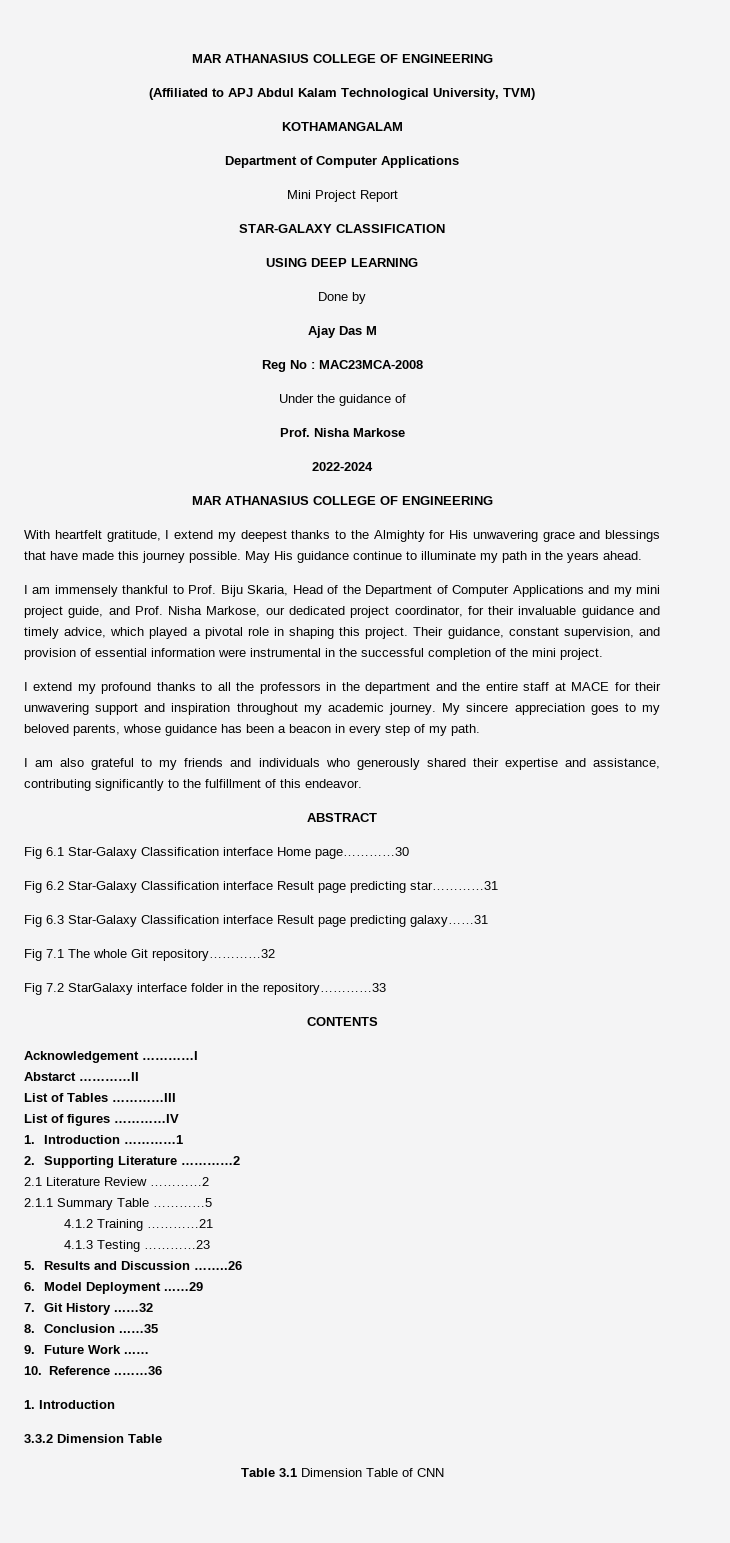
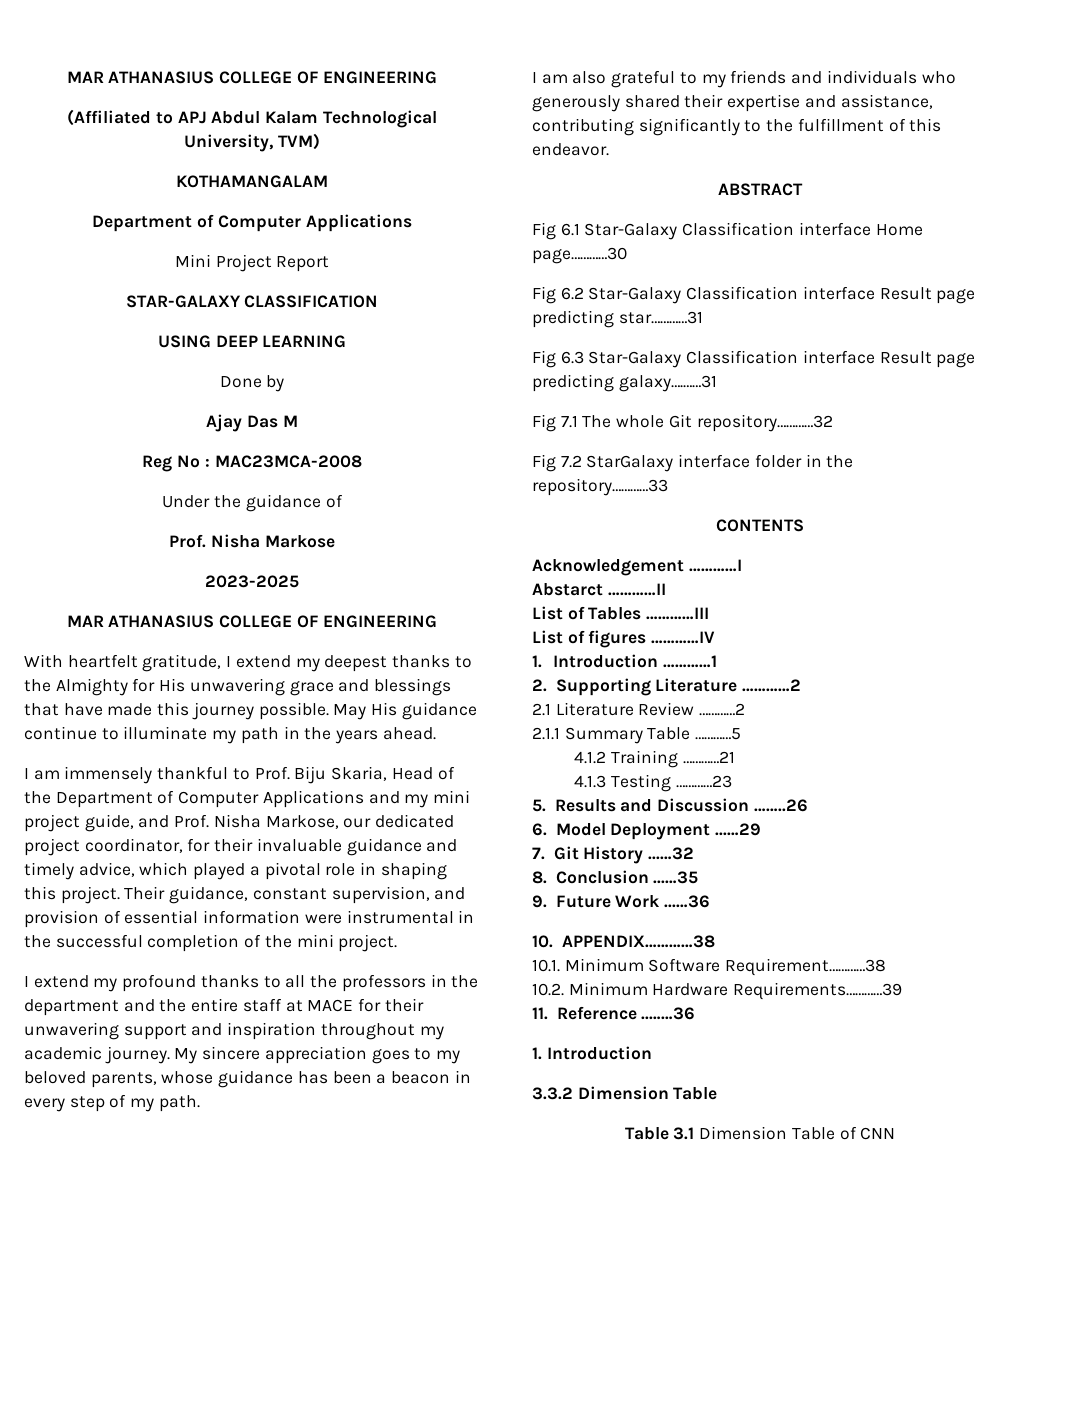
- 2022-2024
+ 2023-2025
- Fig 6.3 Star-Galaxy Classification interface Result page predicting galaxy……31
+ Fig 6.3 Star-Galaxy Classification interface Result page predicting galaxy….……31
- 9. Future Work ...…
- 10. Reference ..……36
+ 9. Future Work ...…36
+ 10. APPENDIX…………38
+ 10.1. Minimum Software Requirement…………38
+ 10.2. Minimum Hardware Requirements…………39
+ 11. Reference ..……36

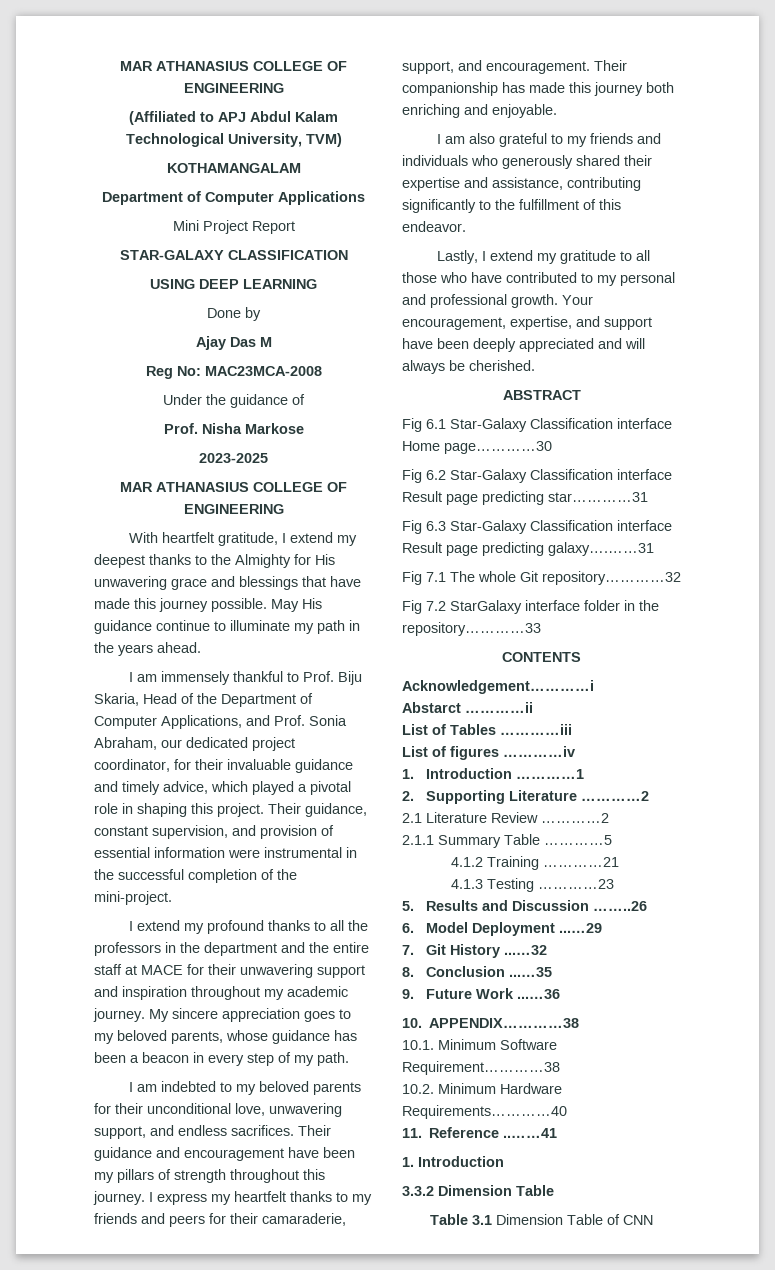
- Reg No : MAC23MCA-2008
+ Reg No: MAC23MCA-2008
- I am immensely thankful to Prof. Biju Skaria, Head of the Department of Computer Applications and my mini project guide, and Prof. Nisha Markose, our dedicated project coordinator, for their invaluable guidance and timely advice, which played a pivotal role in shaping this project.
+ I am immensely thankful to Prof. Biju Skaria, Head of the Department of Computer Applications, and Prof. Sonia Abraham, our dedicated project coordinator, for their invaluable guidance and timely advice, which played a pivotal role in shaping this project.
- Their guidance, constant supervision, and provision of essential information were instrumental in the successful completion of the mini project.
+ Their guidance, constant supervision, and provision of essential information were instrumental in the successful completion of the mini-project.
+ I am indebted to my beloved parents for their unconditional love, unwavering support, and endless sacrifices. Their guidance and encouragement have been my pillars of strength throughout this journey. I express my heartfelt thanks to my friends and peers for their camaraderie, support, and encouragement. Their companionship has made this journey both enriching and enjoyable.
+ Lastly, I extend my gratitude to all those who have contributed to my personal and professional growth. Your encouragement, expertise, and support have been deeply appreciated and will always be cherished.
- Acknowledgement …………I
+ Acknowledgement…………i
- Abstarct …………II
+ Abstarct …………ii
- List of Tables …………III
+ List of Tables …………iii
- List of figures …………IV
+ List of figures …………iv
- 10.2. Minimum Hardware Requirements…………39
+ 10.2. Minimum Hardware Requirements…………40
- 11. Reference ..……36
+ 11. Reference ..……41

